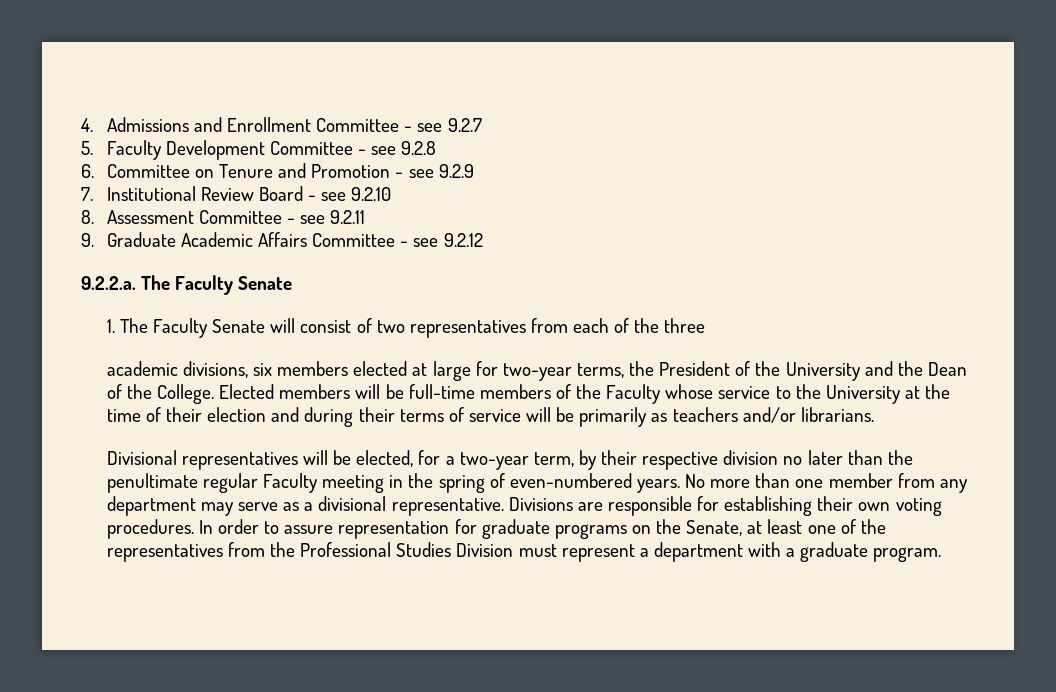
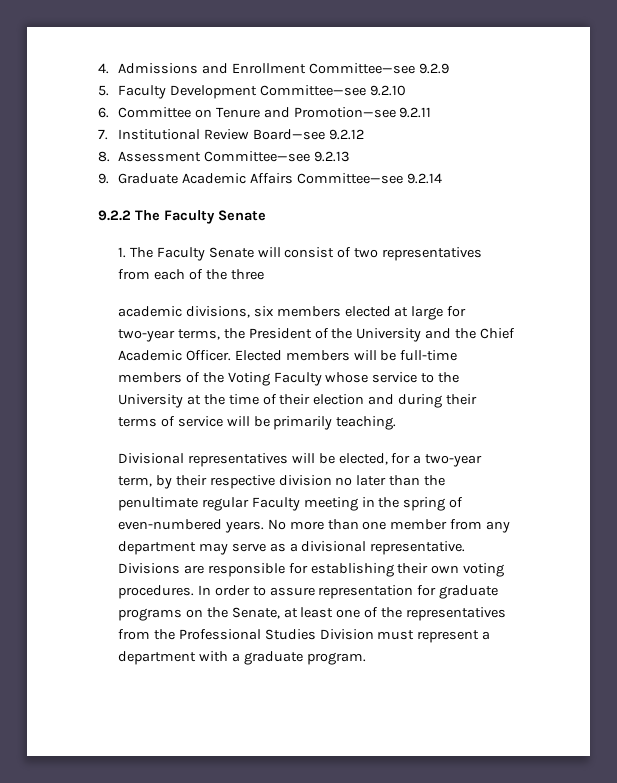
- 4. Admissions and Enrollment Committee - see 9.2.7
+ 4. Admissions and Enrollment Committee—see 9.2.9
- 5. Faculty Development Committee - see 9.2.8
+ 5. Faculty Development Committee—see 9.2.10
- 6. Committee on Tenure and Promotion - see 9.2.9
+ 6. Committee on Tenure and Promotion—see 9.2.11
- 7. Institutional Review Board - see 9.2.10
- 8. Assessment Committee - see 9.2.11
+ 7. Institutional Review Board—see 9.2.12
+ 8. Assessment Committee—see 9.2.13
- 9. Graduate Academic Affairs Committee - see 9.2.12
- 9.2.2.a. The Faculty Senate
+ 9. Graduate Academic Affairs Committee—see 9.2.14
+ 9.2.2 The Faculty Senate
- academic divisions, six members elected at large for two-year terms, the President of the University and the Dean of the College.
+ academic divisions, six members elected at large for two-year terms, the President of the University and the Chief Academic Officer.
- Elected members will be full-time members of the Faculty whose service to the University at the time of their election and during their terms of service will be primarily as teachers and/or librarians.
+ Elected members will be full-time members of the Voting Faculty whose service to the University at the time of their election and during their terms of service will be primarily teaching.

